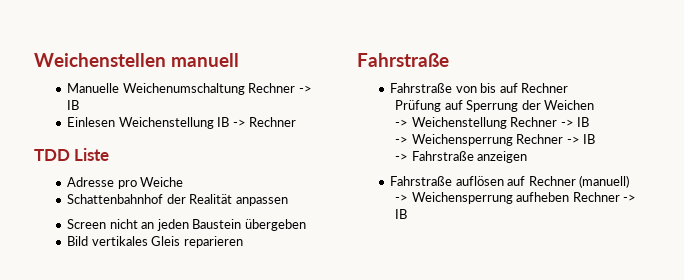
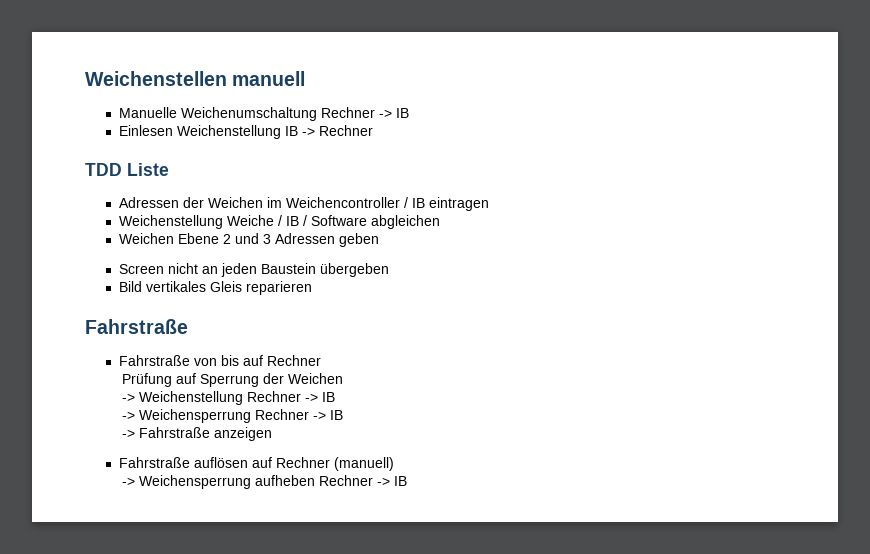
- Adresse pro Weiche
- Schattenbahnhof der Realität anpassen
+ Adressen der Weichen im Weichencontroller / IB eintragen
+ Weichenstellung Weiche / IB / Software abgleichen
+ Weichen Ebene 2 und 3 Adressen geben

